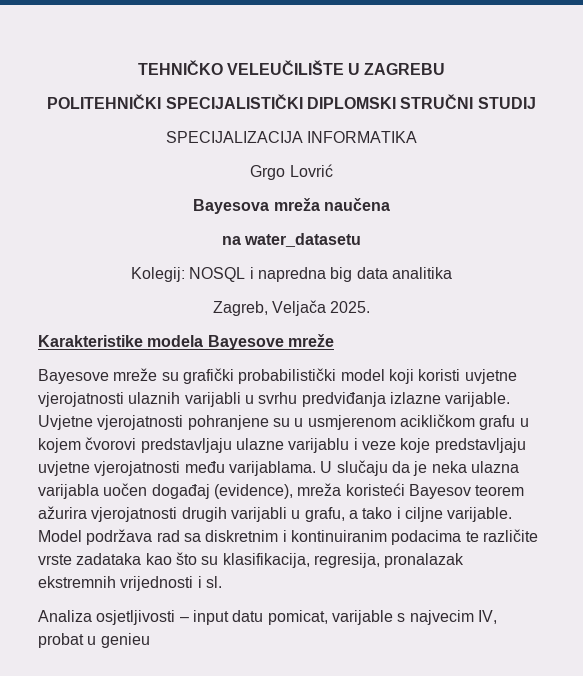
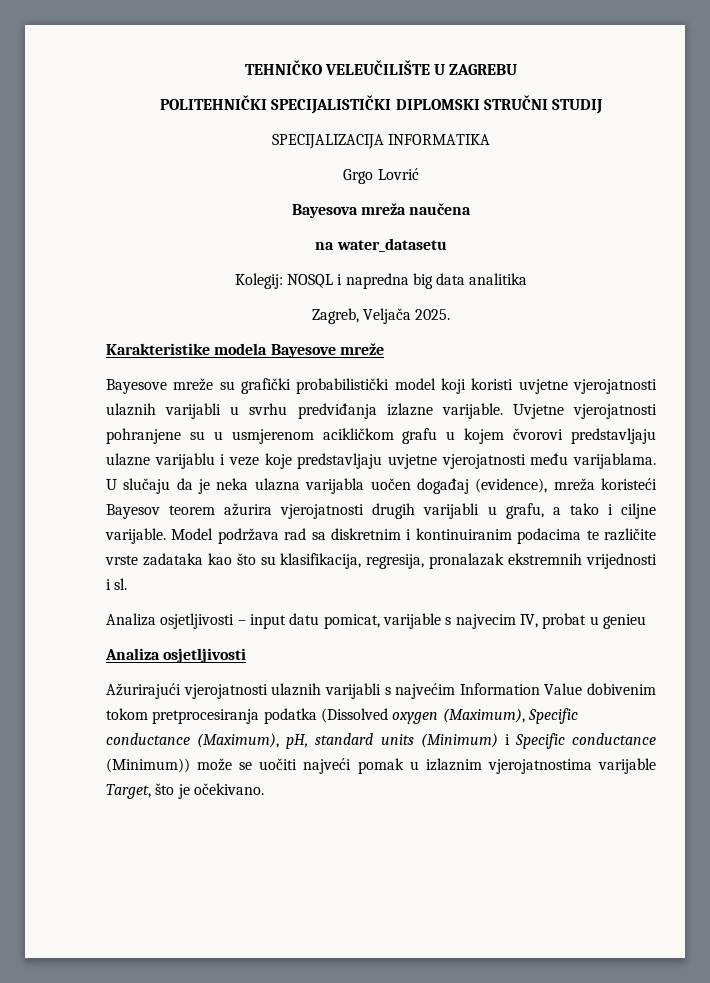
  Analiza osjetljivosti – input datu pomicat, varijable s najvecim IV, probat u genieu
+ Analiza osjetljivosti
+ Ažurirajući vjerojatnosti ulaznih varijabli s najvećim Information Value dobivenim tokom pretprocesiranja podatka (Dissolved oxygen (Maximum), Specific conductance (Maximum), pH, standard units (Minimum) i Specific conductance (Minimum)) može se uočiti najveći pomak u izlaznim vjerojatnostima varijable Target, što je očekivano.

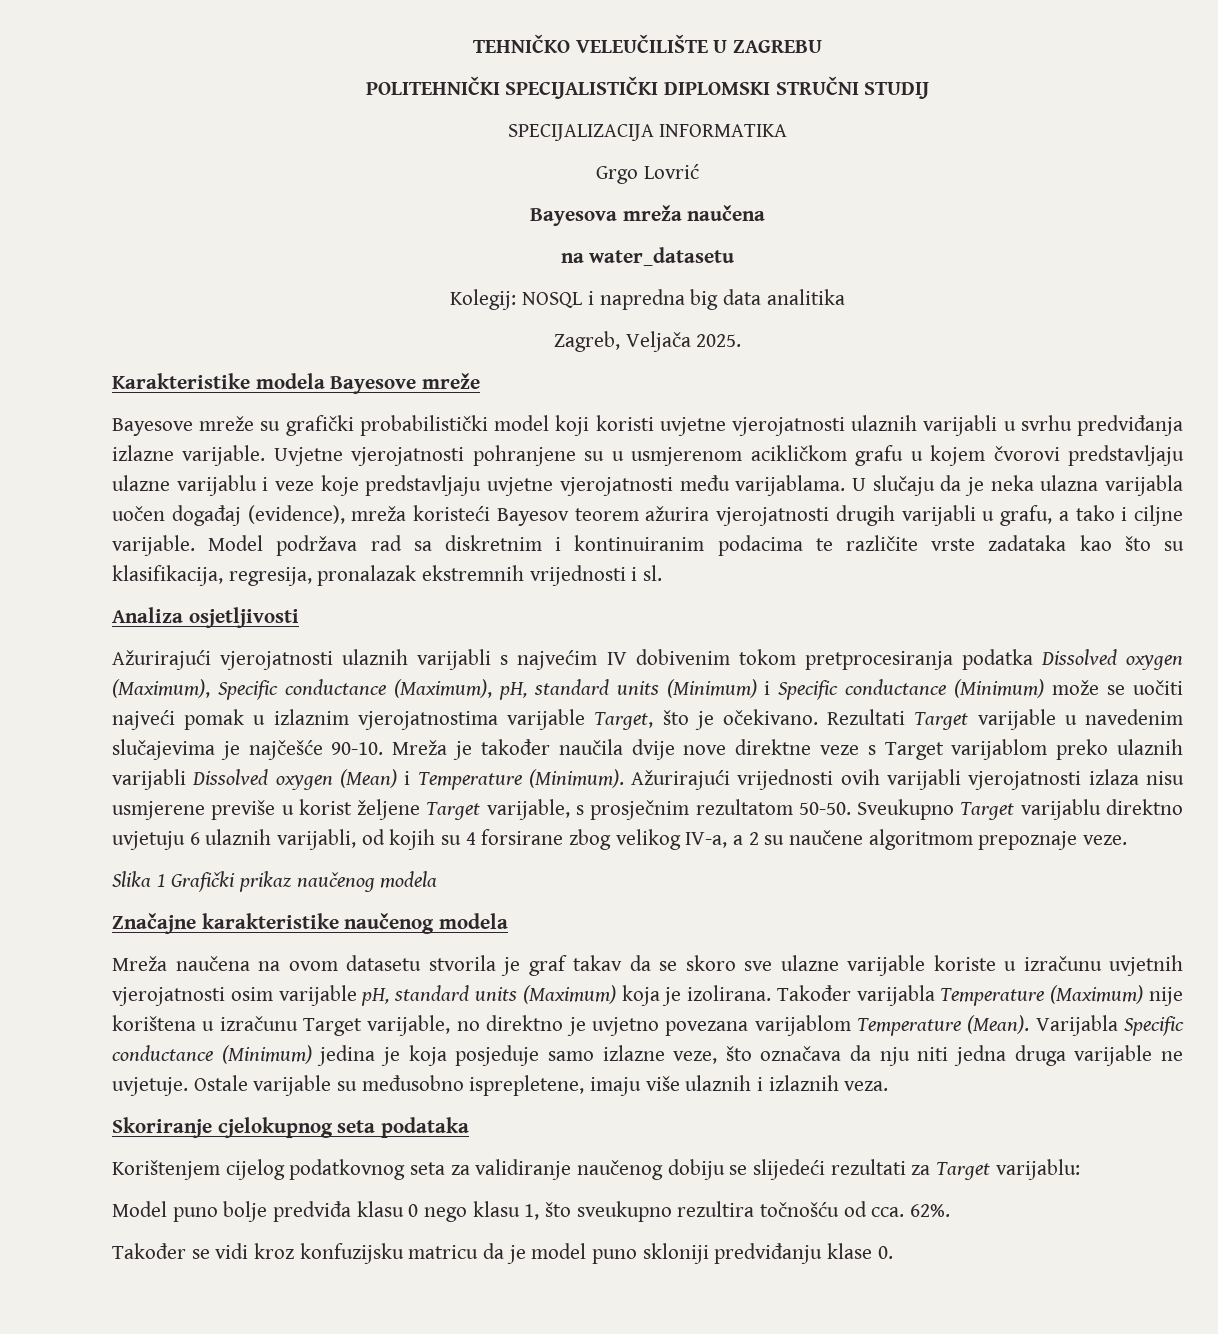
- Analiza osjetljivosti – input datu pomicat, varijable s najvecim IV, probat u genieu
- Ažurirajući vjerojatnosti ulaznih varijabli s najvećim Information Value dobivenim tokom pretprocesiranja podatka (Dissolved oxygen (Maximum), Specific conductance (Maximum), pH, standard units (Minimum) i Specific conductance (Minimum)) može se uočiti najveći pomak u izlaznim vjerojatnostima varijable Target, što je očekivano.
+ Ažurirajući vjerojatnosti ulaznih varijabli s najvećim IV dobivenim tokom pretprocesiranja podatka Dissolved oxygen (Maximum), Specific conductance (Maximum), pH, standard units (Minimum) i Specific conductance (Minimum) može se uočiti najveći pomak u izlaznim vjerojatnostima varijable Target, što je očekivano.
+ Rezultati Target varijable u navedenim slučajevima je najčešće 90-10. Mreža je također naučila dvije nove direktne veze s Target varijablom preko ulaznih varijabli Dissolved oxygen (Mean) i Temperature (Minimum). Ažurirajući vrijednosti ovih varijabli vjerojatnosti izlaza nisu usmjerene previše u korist željene Target varijable, s prosječnim rezultatom 50-50. Sveukupno Target varijablu direktno uvjetuju 6 ulaznih varijabli, od kojih su 4 forsirane zbog velikog IV-a, a 2 su naučene algoritmom prepoznaje veze.
+ Slika 1 Grafički prikaz naučenog modela
+ Značajne karakteristike naučenog modela
+ Mreža naučena na ovom datasetu stvorila je graf takav da se skoro sve ulazne varijable koriste u izračunu uvjetnih vjerojatnosti osim varijable pH, standard units (Maximum) koja je izolirana. Također varijabla Temperature (Maximum) nije korištena u izračunu Target varijable, no direktno je uvjetno povezana varijablom Temperature (Mean). Varijabla Specific conductance (Minimum) jedina je koja posjeduje samo izlazne veze, što označava da nju niti jedna druga varijable ne uvjetuje. Ostale varijable su međusobno isprepletene, imaju više ulaznih i izlaznih veza.
+ Skoriranje cjelokupnog seta podataka
+ Korištenjem cijelog podatkovnog seta za validiranje naučenog dobiju se slijedeći rezultati za Target varijablu:
+ Model puno bolje predviđa klasu 0 nego klasu 1, što sveukupno rezultira točnošću od cca. 62%.
+ Također se vidi kroz konfuzijsku matricu da je model puno skloniji predviđanju klase 0.

